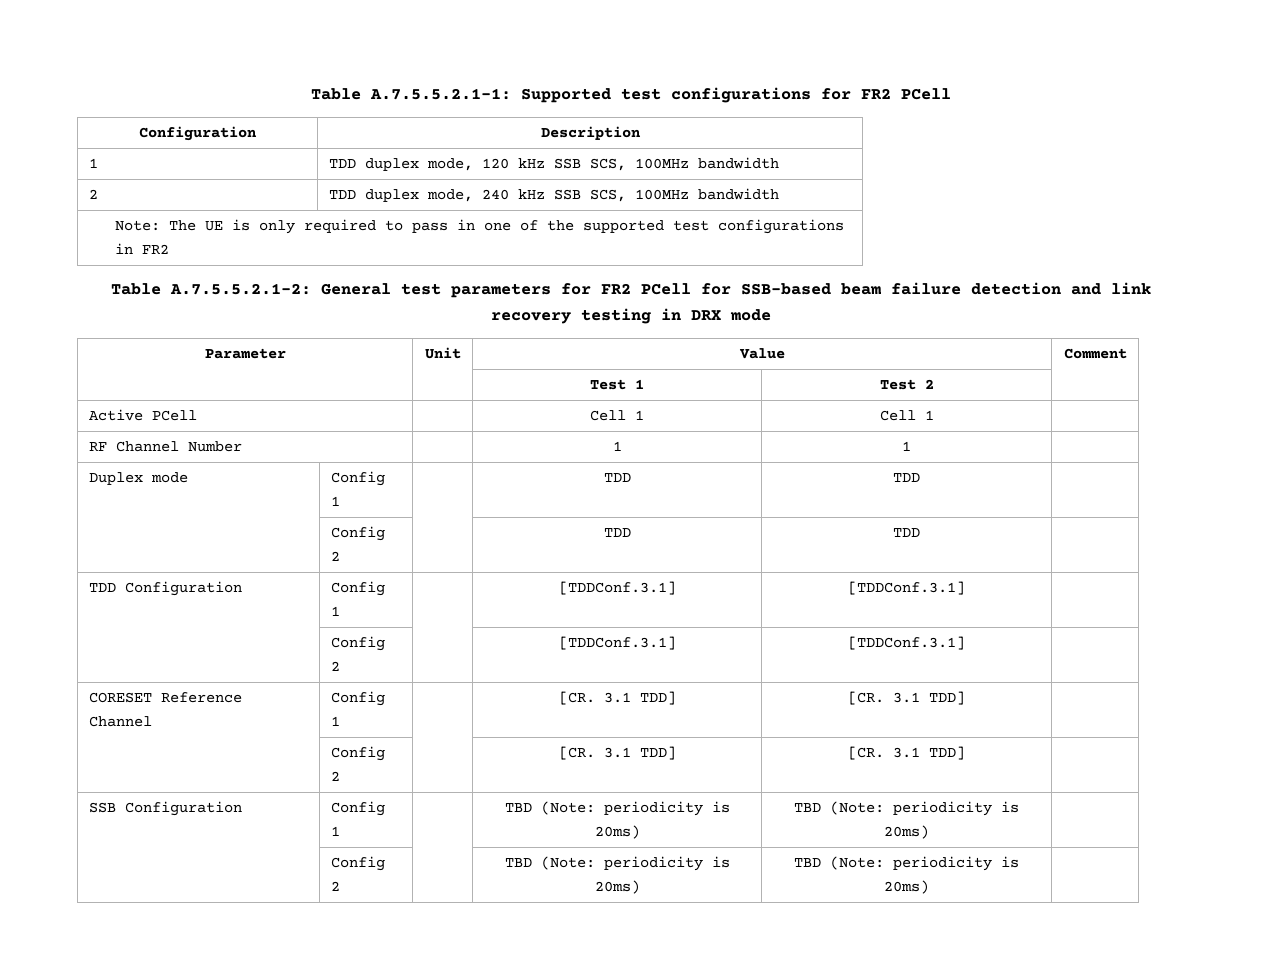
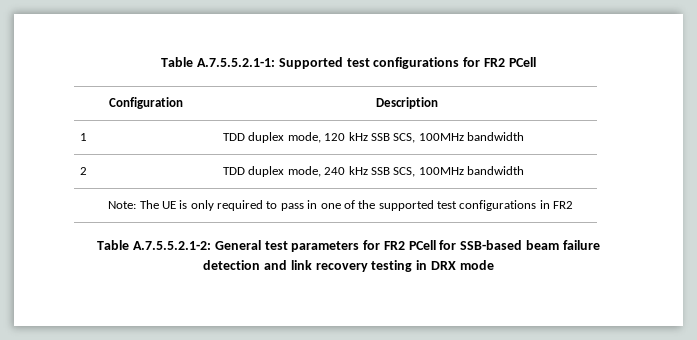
- Parameter | Unit | Value | Comment
- | | Test 1 | Test 2 |
- Active PCell | | Cell 1 | Cell 1 |
- RF Channel Number | | 1 | 1 |
- Duplex mode | Config 1 | | TDD | TDD |
- | Config 2 | | TDD | TDD |
- TDD Configuration | Config 1 | | [TDDConf.3.1] | [TDDConf.3.1] |
- | Config 2 | | [TDDConf.3.1] | [TDDConf.3.1] |
- CORESET Reference Channel | Config 1 | | [CR. 3.1 TDD] | [CR. 3.1 TDD] |
- | Config 2 | | [CR. 3.1 TDD] | [CR. 3.1 TDD] |
- SSB Configuration | Config 1 | | TBD (Note: periodicity is 20ms) | TBD (Note: periodicity is 20ms) |
- | Config 2 | | TBD (Note: periodicity is 20ms) | TBD (Note: periodicity is 20ms) |

